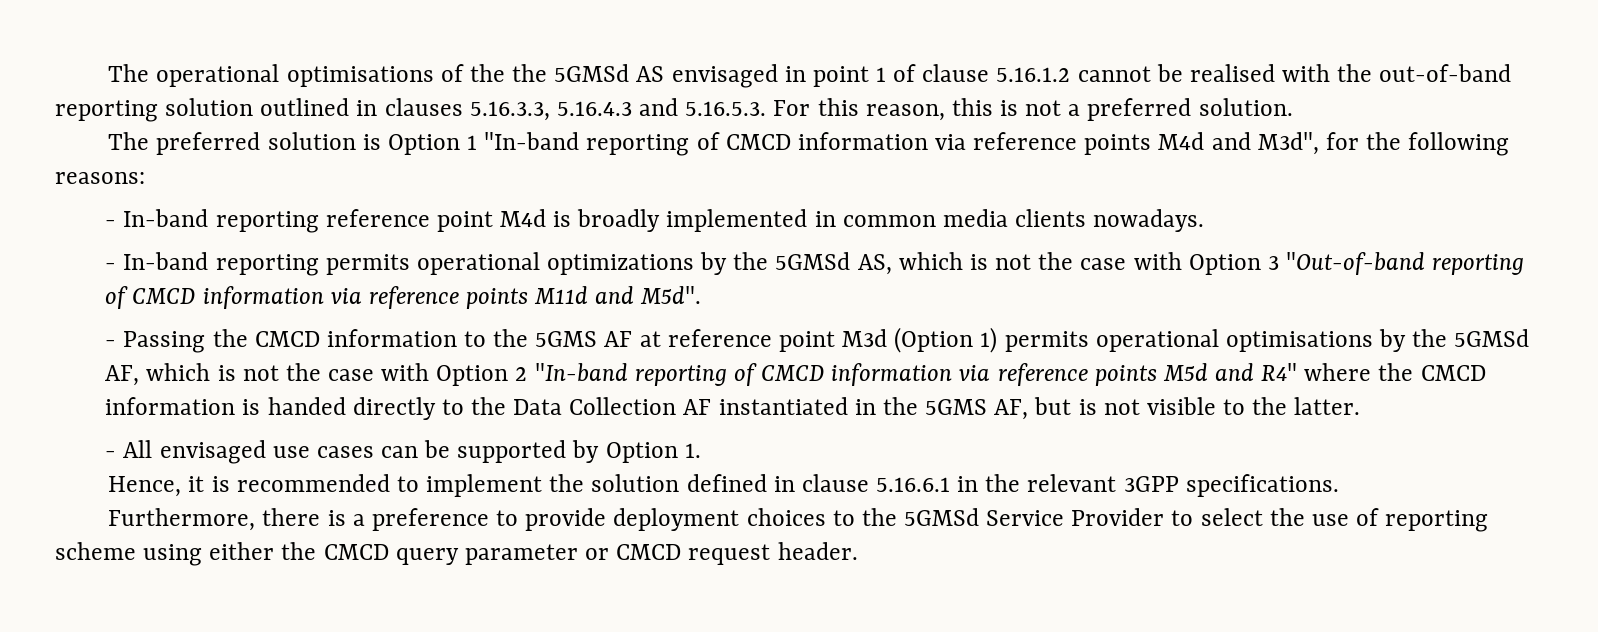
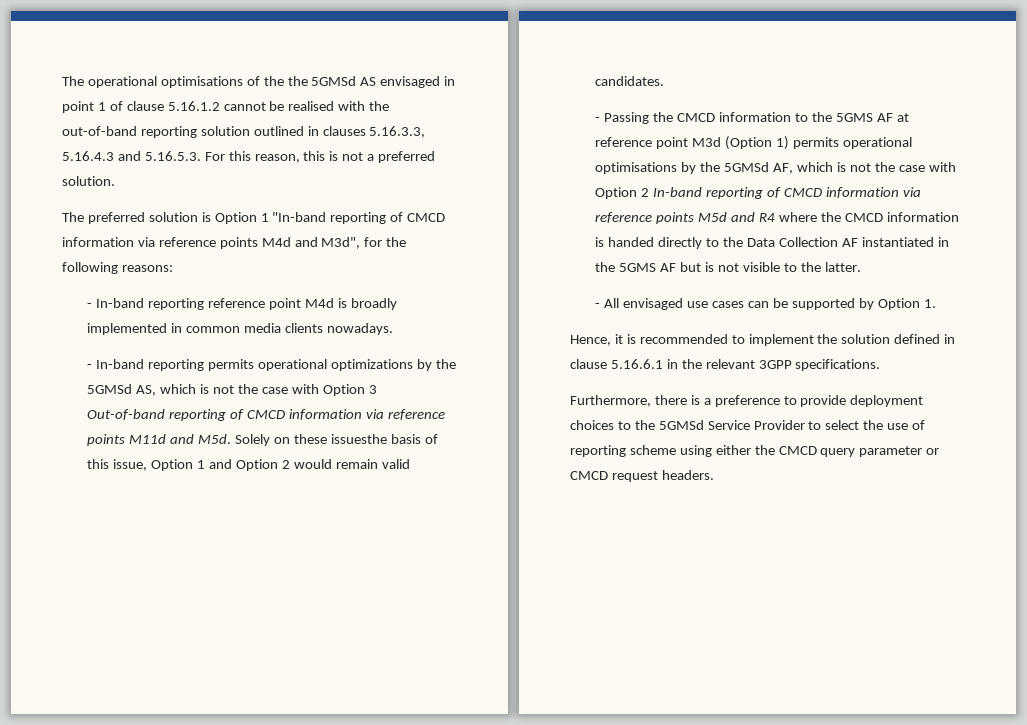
- - In-band reporting permits operational optimizations by the 5GMSd AS, which is not the case with Option 3 "Out-of-band reporting of CMCD information via reference points M11d and M5d".
+ - In-band reporting permits operational optimizations by the 5GMSd AS, which is not the case with Option 3 Out-of-band reporting of CMCD information via reference points M11d and M5d. Solely on these issuesthe basis of this issue, Option 1 and Option 2 would remain valid candidates.
- - Passing the CMCD information to the 5GMS AF at reference point M3d (Option 1) permits operational optimisations by the 5GMSd AF, which is not the case with Option 2 "In-band reporting of CMCD information via reference points M5d and R4" where the CMCD information is handed directly to the Data Collection AF instantiated in the 5GMS AF, but is not visible to the latter.
+ - Passing the CMCD information to the 5GMS AF at reference point M3d (Option 1) permits operational optimisations by the 5GMSd AF, which is not the case with Option 2 In-band reporting of CMCD information via reference points M5d and R4 where the CMCD information is handed directly to the Data Collection AF instantiated in the 5GMS AF but is not visible to the latter.
- Furthermore, there is a preference to provide deployment choices to the 5GMSd Service Provider to select the use of reporting scheme using either the CMCD query parameter or CMCD request header.
+ Furthermore, there is a preference to provide deployment choices to the 5GMSd Service Provider to select the use of reporting scheme using either the CMCD query parameter or CMCD request headers.

